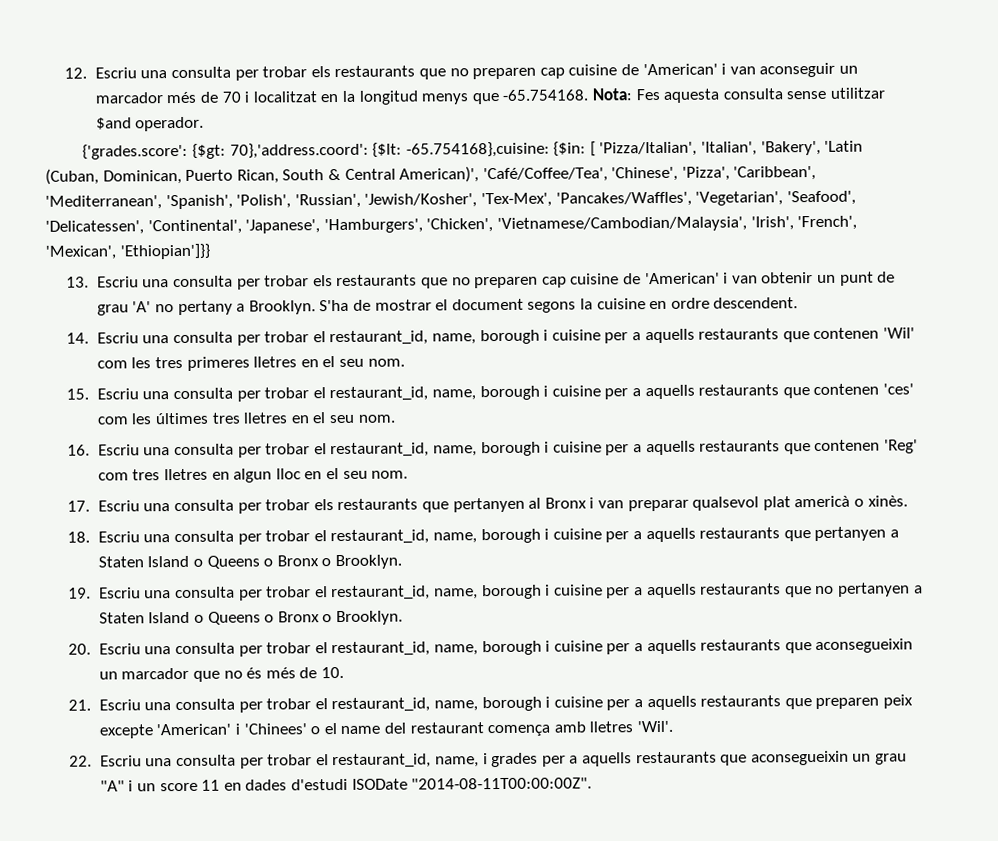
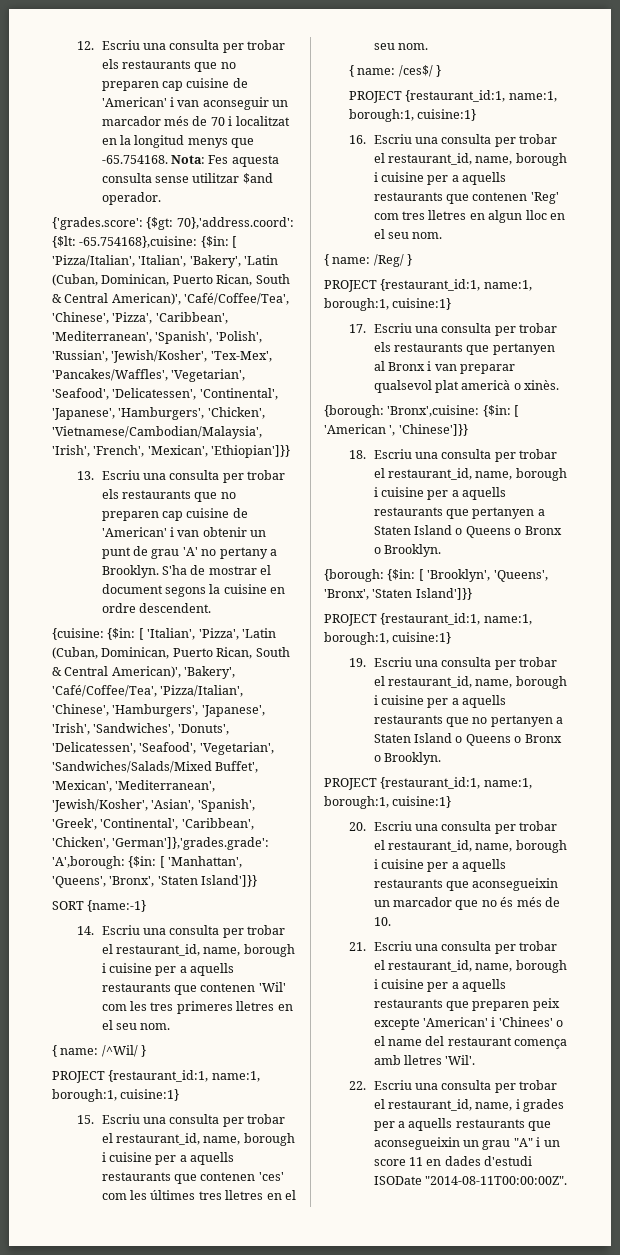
+ {cuisine: {$in: [ 'Italian', 'Pizza', 'Latin (Cuban, Dominican, Puerto Rican, South & Central American)', 'Bakery', 'Café/Coffee/Tea', 'Pizza/Italian', 'Chinese', 'Hamburgers', 'Japanese', 'Irish', 'Sandwiches', 'Donuts', 'Delicatessen', 'Seafood', 'Vegetarian', 'Sandwiches/Salads/Mixed Buffet', 'Mexican', 'Mediterranean', 'Jewish/Kosher', 'Asian', 'Spanish', 'Greek', 'Continental', 'Caribbean', 'Chicken', 'German']},'grades.grade': 'A',borough: {$in: [ 'Manhattan', 'Queens', 'Bronx', 'Staten Island']}}
+ SORT {name:-1}
+ { name: /^Wil/ }
+ PROJECT {restaurant_id:1, name:1, borough:1, cuisine:1}
+ { name: /ces$/ }
+ PROJECT {restaurant_id:1, name:1, borough:1, cuisine:1}
+ { name: /Reg/ }
+ PROJECT {restaurant_id:1, name:1, borough:1, cuisine:1}
+ {borough: 'Bronx',cuisine: {$in: [ 'American ', 'Chinese']}}
+ {borough: {$in: [ 'Brooklyn', 'Queens', 'Bronx', 'Staten Island']}}
+ PROJECT {restaurant_id:1, name:1, borough:1, cuisine:1}
  19. Escriu una consulta per trobar el restaurant_id, name, borough i cuisine per a aquells restaurants que no pertanyen a Staten Island o Queens o Bronx o Brooklyn.
+ PROJECT {restaurant_id:1, name:1, borough:1, cuisine:1}

